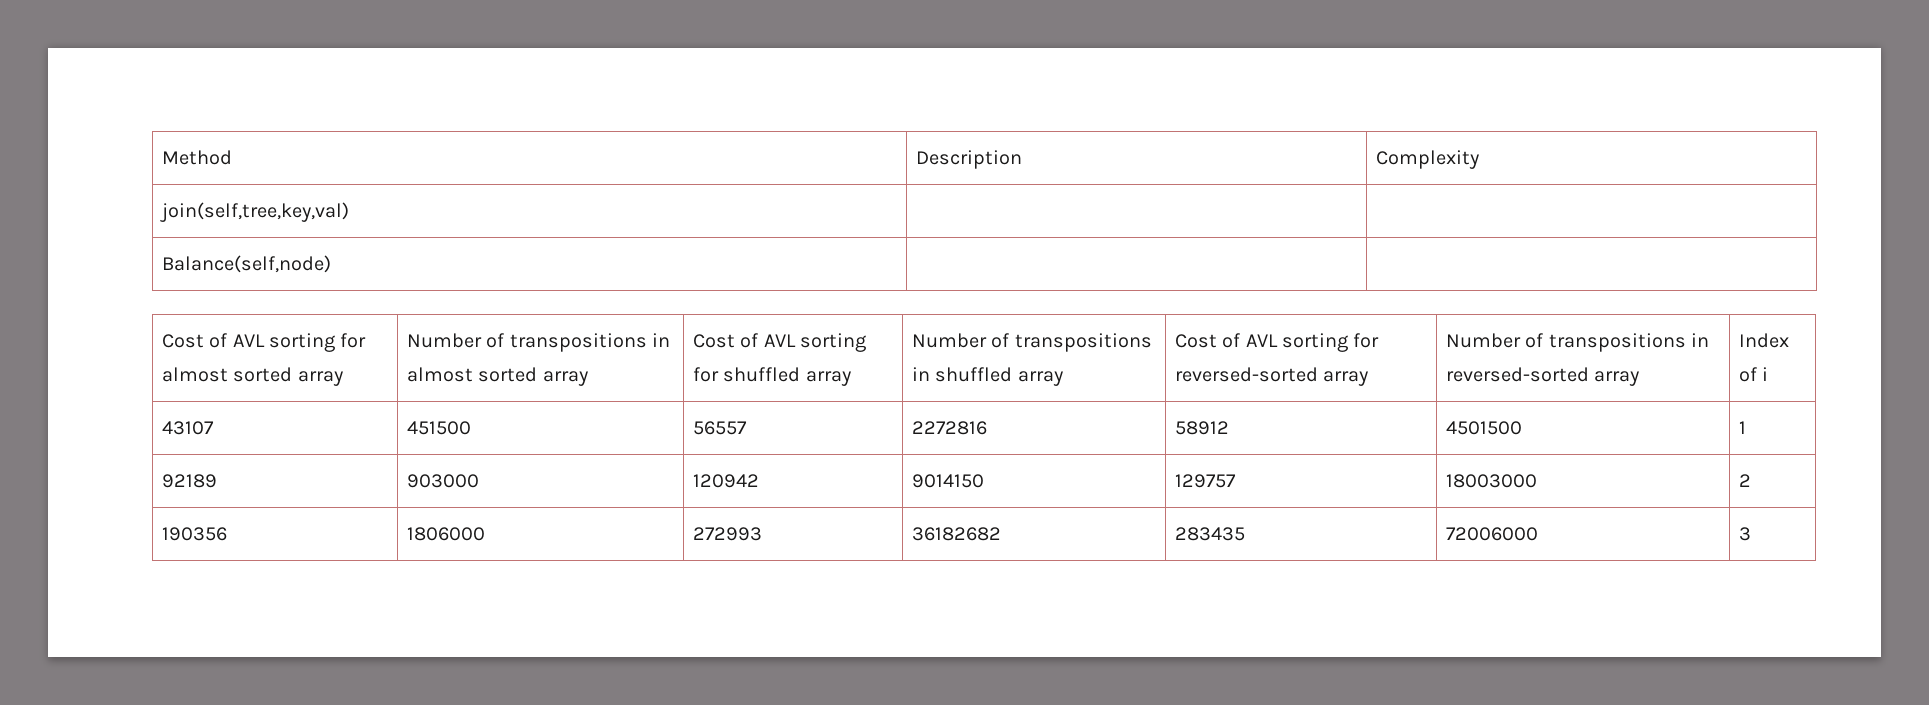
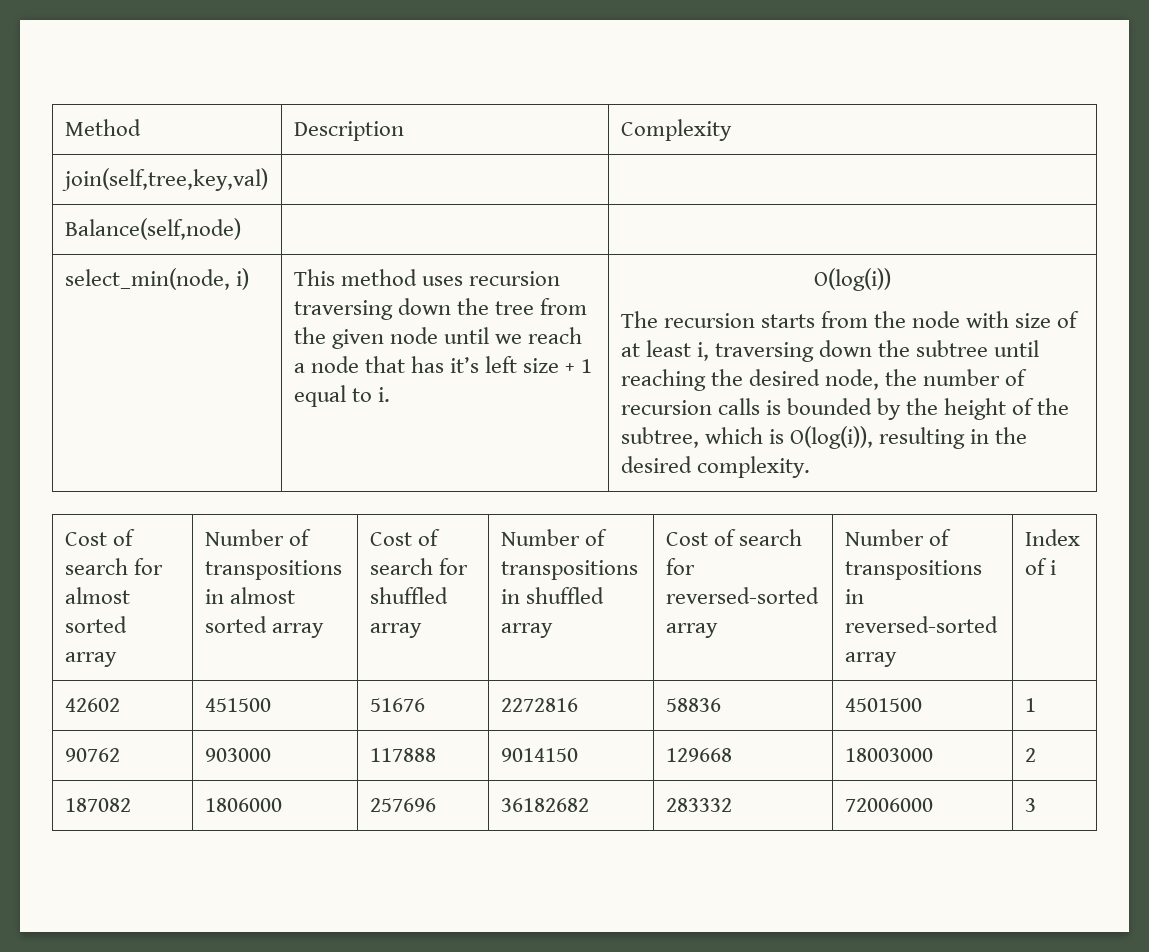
- Cost of AVL sorting for almost sorted array
+ select_min(node, i) | This method uses recursion traversing down the tree from the given node until we reach a node that has it’s left size + 1 equal to i. | O(log(i))
+ The recursion starts from the node with size of at least i, traversing down the subtree until reaching the desired node, the number of recursion calls is bounded by the height of the subtree, which is O(log(i)), resulting in the desired complexity.
+ Cost of search for almost sorted array
- Cost of AVL sorting for shuffled array
+ Cost of search for shuffled array
- Cost of AVL sorting for reversed-sorted array
+ Cost of search for reversed-sorted array
- 43107 | 451500 | 56557 | 2272816 | 58912 | 4501500 | 1
+ 42602 | 451500 | 51676 | 2272816 | 58836 | 4501500 | 1
- 92189 | 903000 | 120942 | 9014150 | 129757 | 18003000 | 2
+ 90762 | 903000 | 117888 | 9014150 | 129668 | 18003000 | 2
- 190356 | 1806000 | 272993 | 36182682 | 283435 | 72006000 | 3
+ 187082 | 1806000 | 257696 | 36182682 | 283332 | 72006000 | 3

